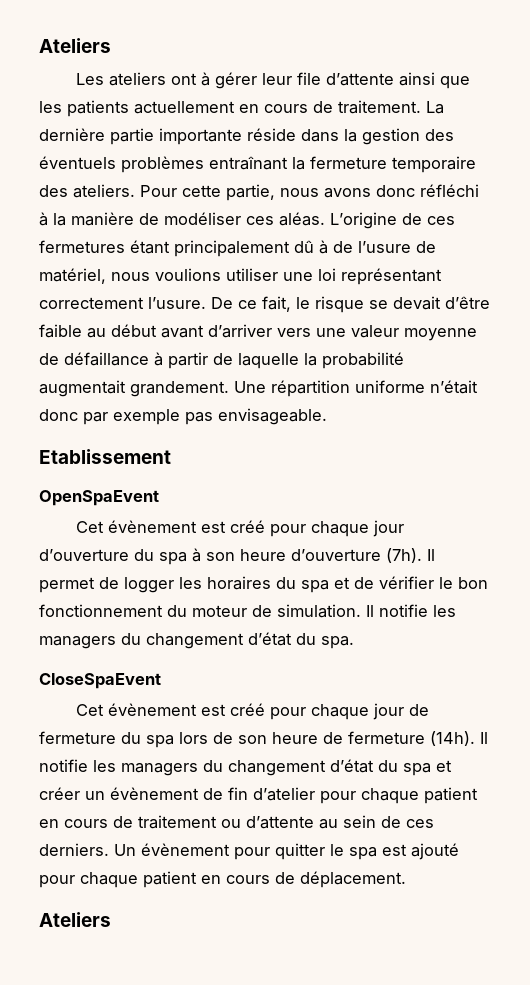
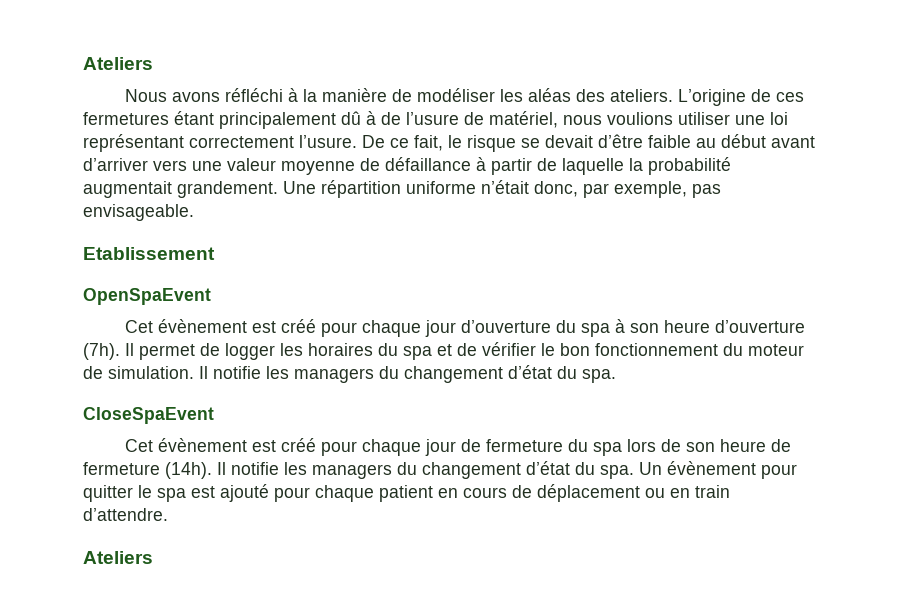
- Les ateliers ont à gérer leur file d’attente ainsi que les patients actuellement en cours de traitement. La dernière partie importante réside dans la gestion des éventuels problèmes entraînant la fermeture temporaire des ateliers. Pour cette partie, nous avons donc réfléchi à la manière de modéliser ces aléas.
+ Nous avons réfléchi à la manière de modéliser les aléas des ateliers.
- Une répartition uniforme n’était donc par exemple pas envisageable.
+ Une répartition uniforme n’était donc, par exemple, pas envisageable.
- Cet évènement est créé pour chaque jour de fermeture du spa lors de son heure de fermeture (14h). Il notifie les managers du changement d’état du spa et créer un évènement de fin d’atelier pour chaque patient en cours de traitement ou d’attente au sein de ces derniers.
+ Cet évènement est créé pour chaque jour de fermeture du spa lors de son heure de fermeture (14h). Il notifie les managers du changement d’état du spa.
- Un évènement pour quitter le spa est ajouté pour chaque patient en cours de déplacement.
+ Un évènement pour quitter le spa est ajouté pour chaque patient en cours de déplacement ou en train d’attendre.

